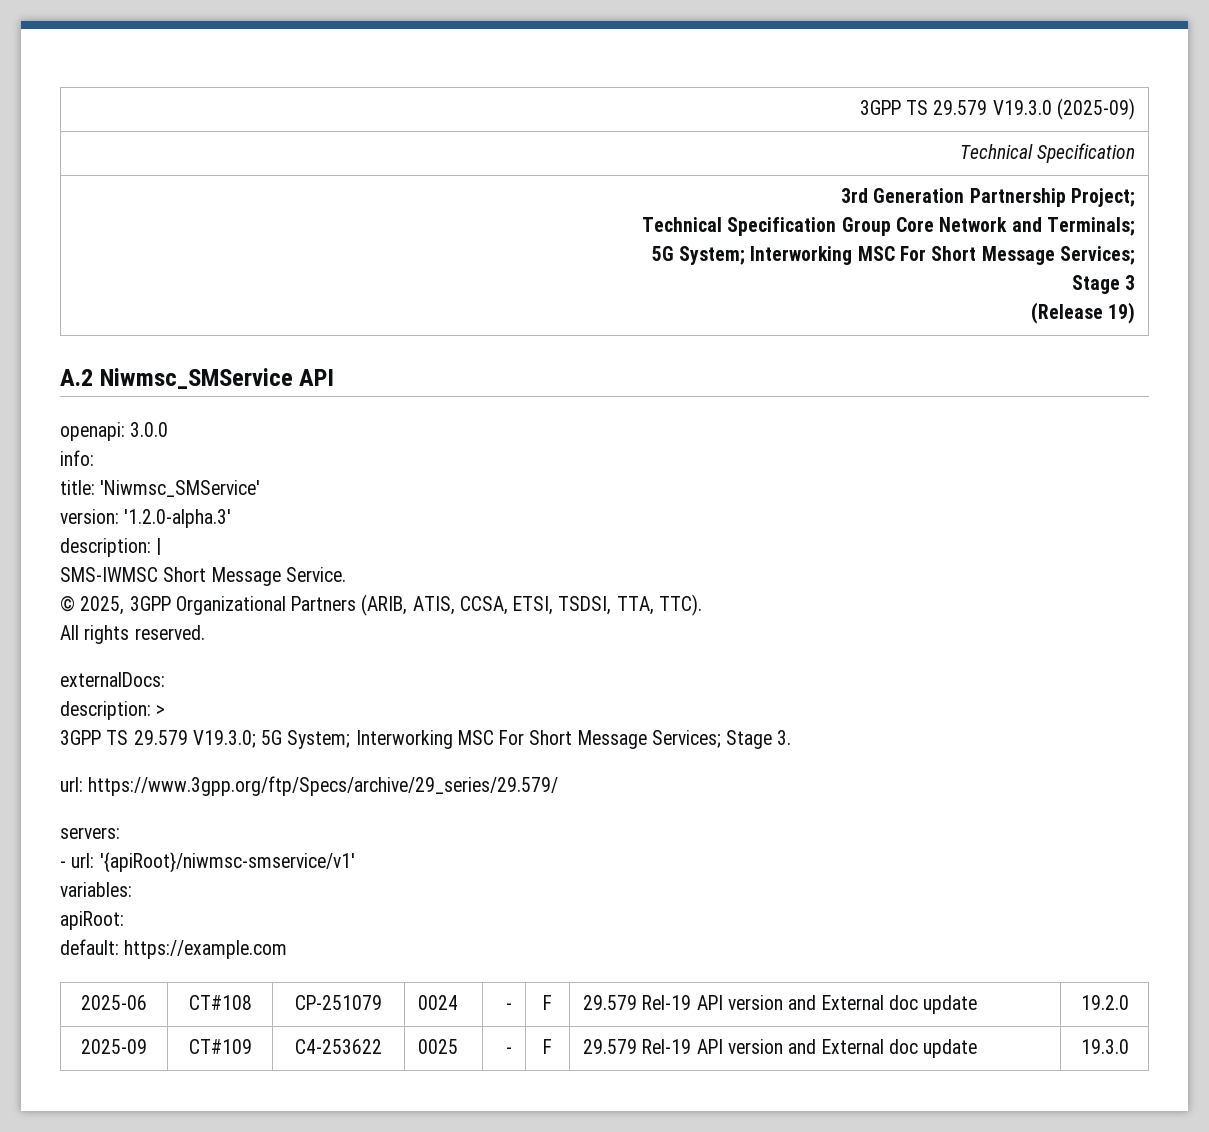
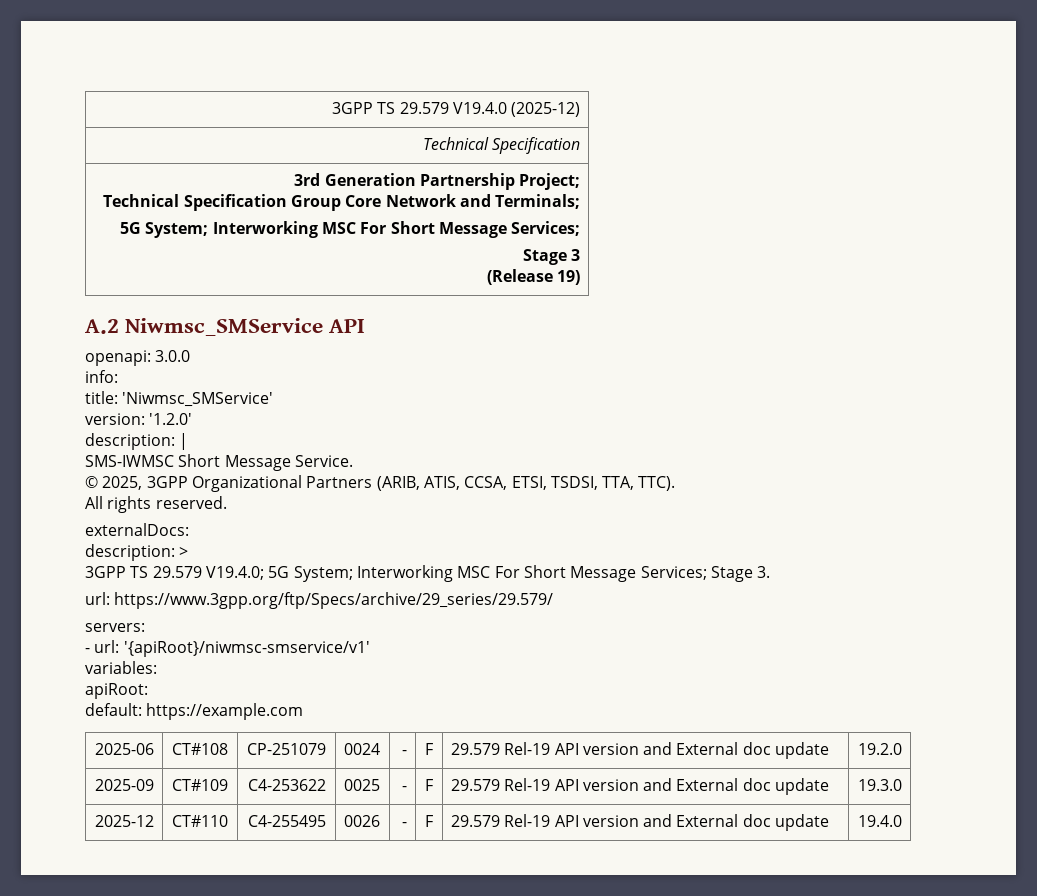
- 3GPP TS 29.579 V19.3.0 (2025-09)
+ 3GPP TS 29.579 V19.4.0 (2025-12)
- version: '1.2.0-alpha.3'
+ version: '1.2.0'
- 3GPP TS 29.579 V19.3.0; 5G System; Interworking MSC For Short Message Services; Stage 3.
+ 3GPP TS 29.579 V19.4.0; 5G System; Interworking MSC For Short Message Services; Stage 3.
+ 2025-12 | CT#110 | C4-255495 | 0026 | - | F | 29.579 Rel-19 API version and External doc update | 19.4.0

